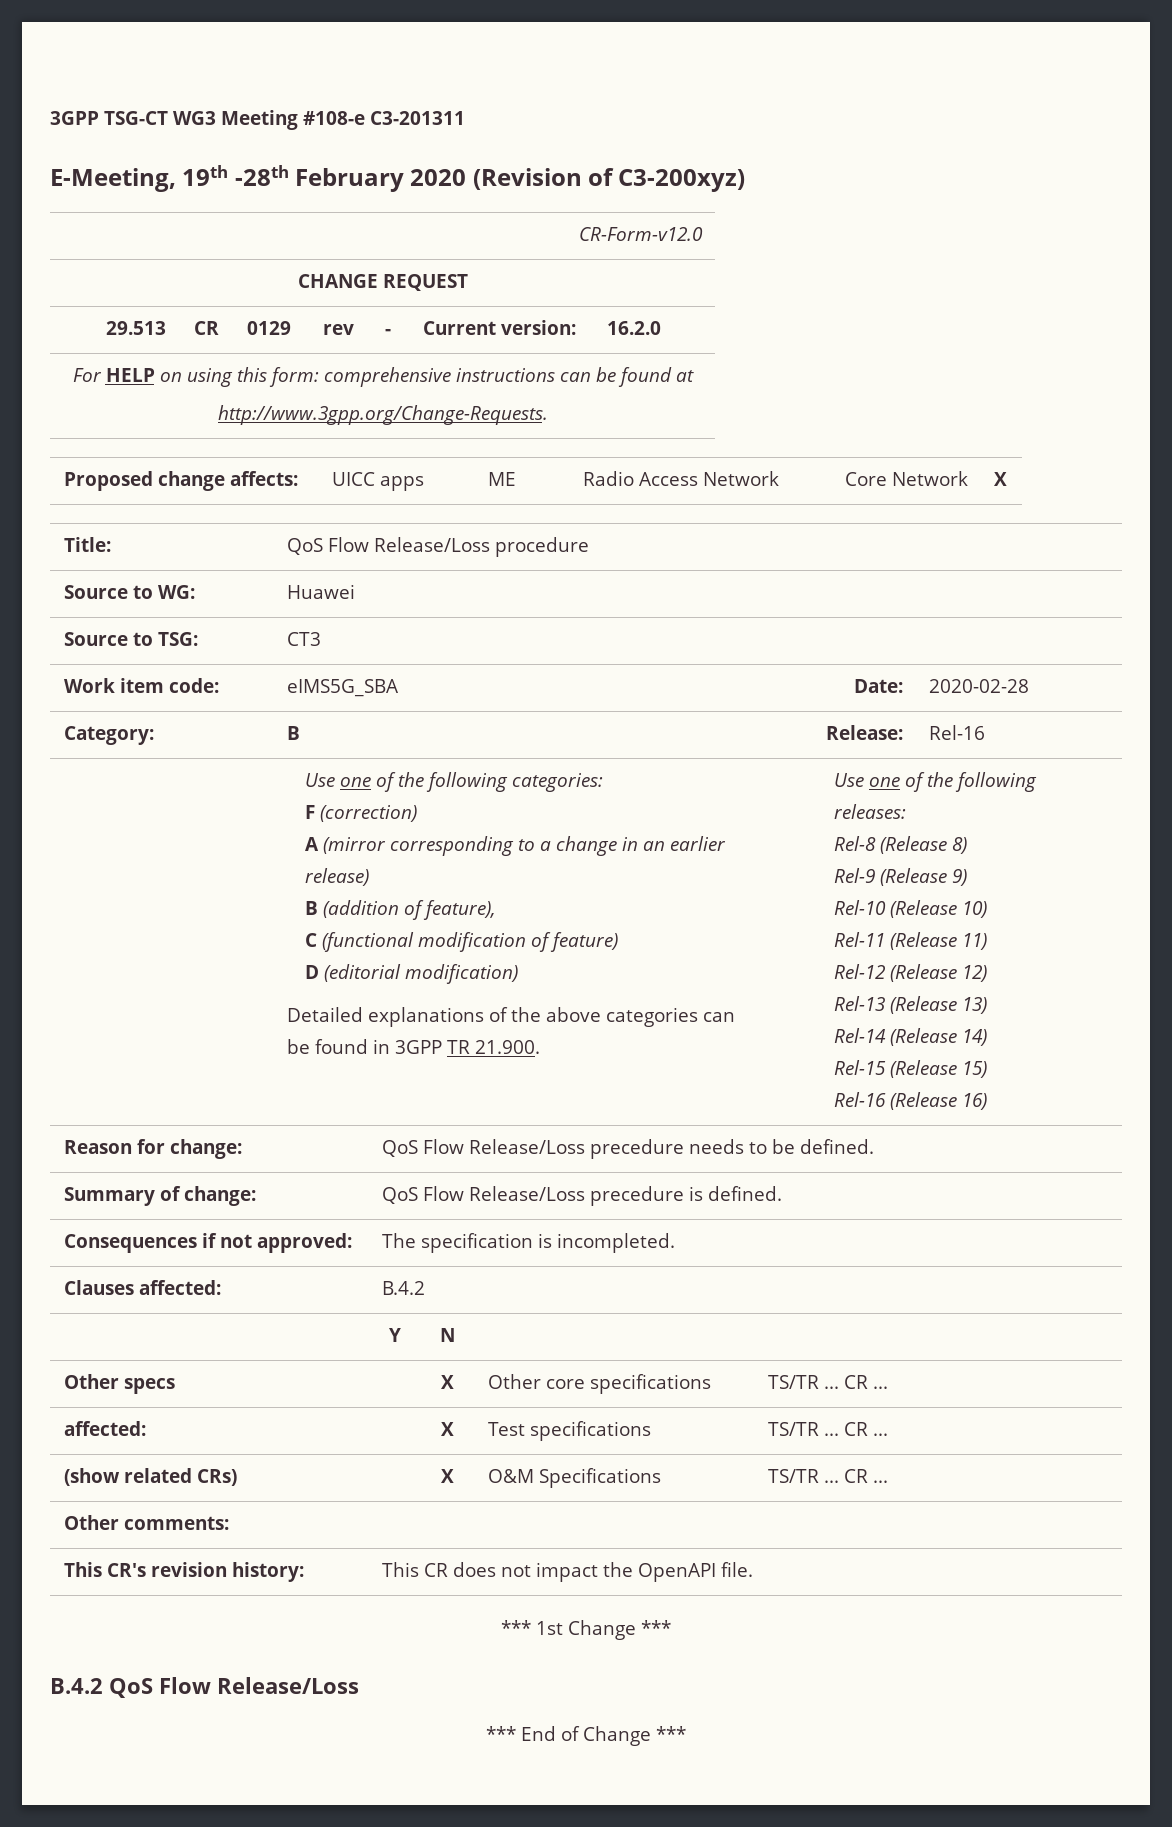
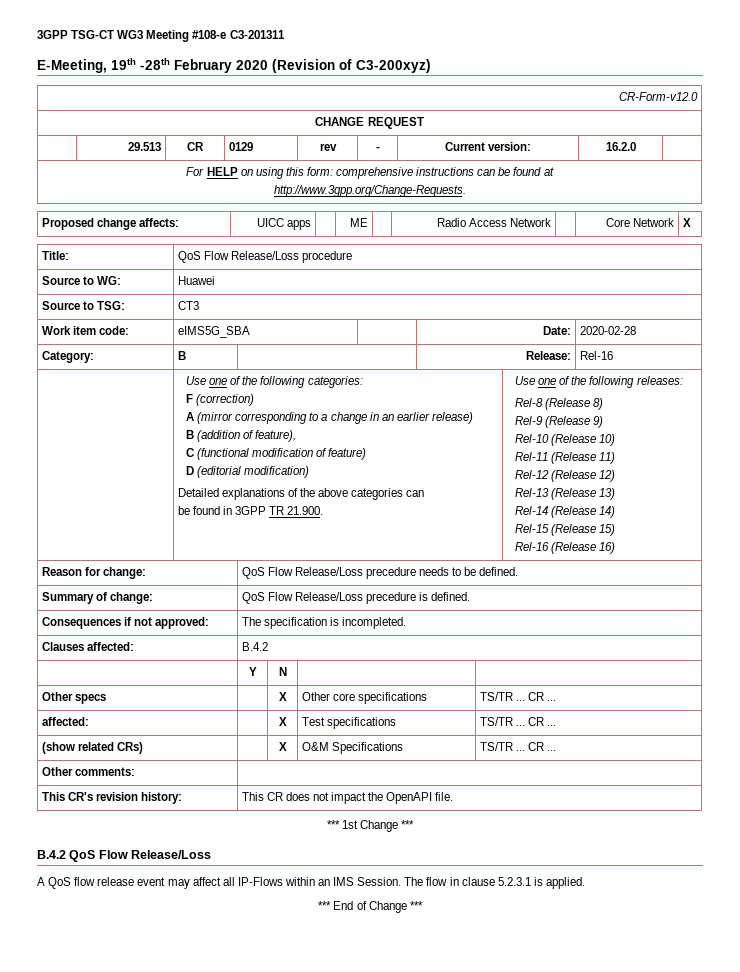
+ A QoS flow release event may affect all IP-Flows within an IMS Session. The flow in clause 5.2.3.1 is applied.

